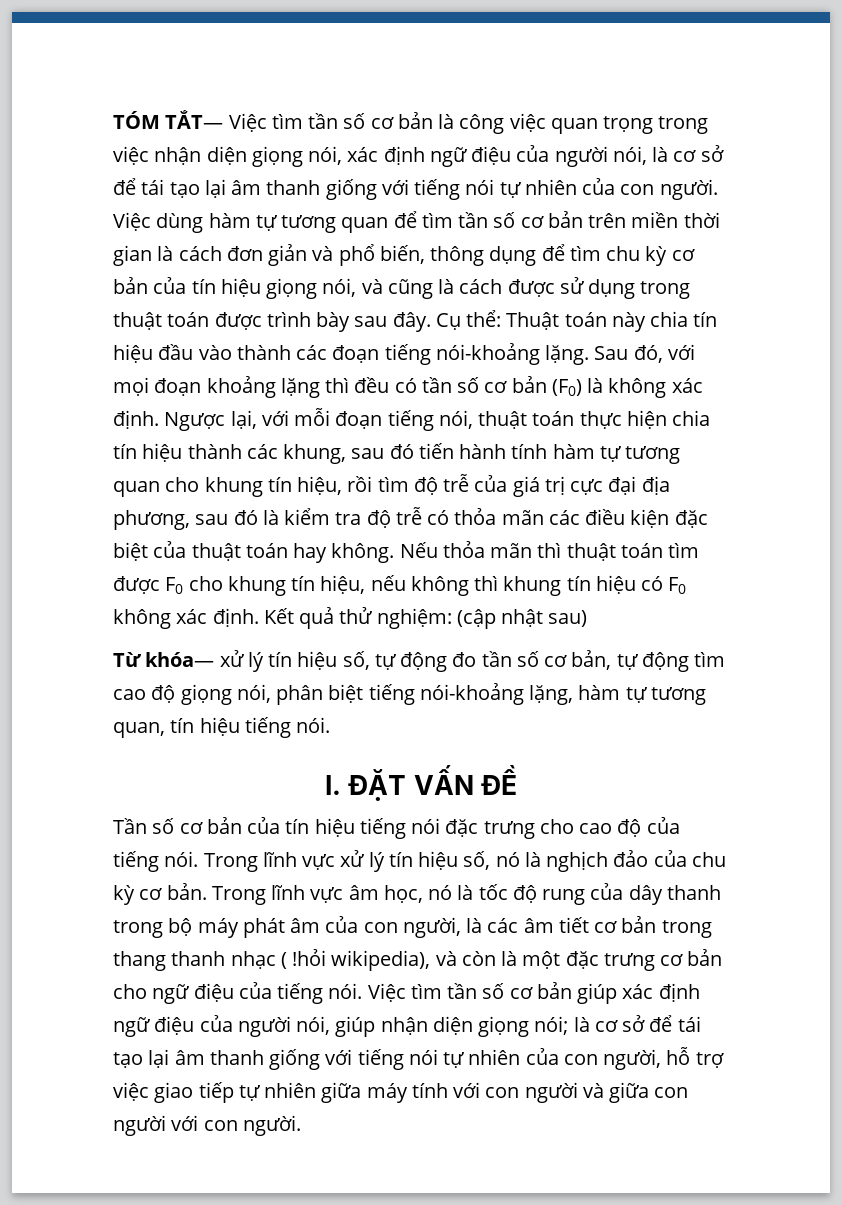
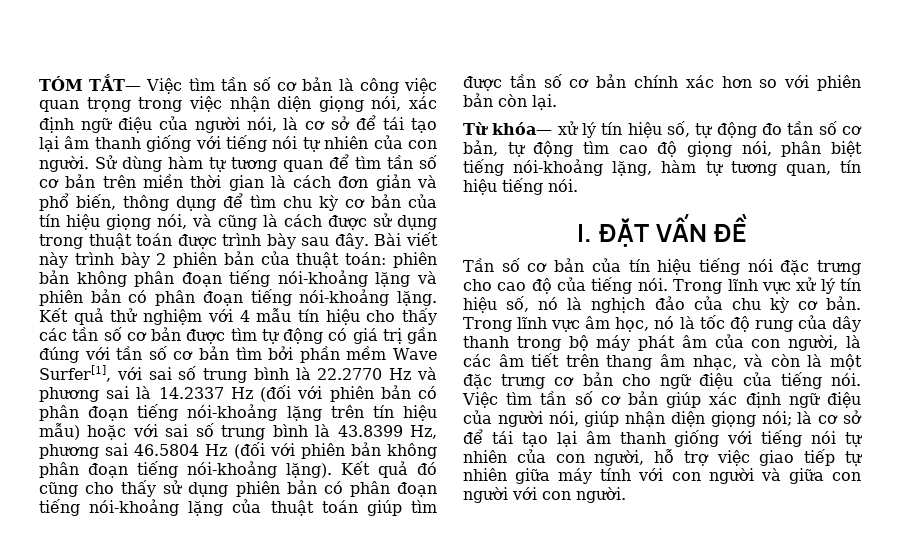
- Việc dùng hàm tự tương quan để tìm tần số cơ bản trên miền thời gian là cách đơn giản và phổ biến, thông dụng để tìm chu kỳ cơ bản của tín hiệu giọng nói, và cũng là cách được sử dụng trong thuật toán được trình bày sau đây.
+ Sử dùng hàm tự tương quan để tìm tần số cơ bản trên miền thời gian là cách đơn giản và phổ biến, thông dụng để tìm chu kỳ cơ bản của tín hiệu giọng nói, và cũng là cách được sử dụng trong thuật toán được trình bày sau đây.
- Cụ thể: Thuật toán này chia tín hiệu đầu vào thành các đoạn tiếng nói-khoảng lặng. Sau đó, với mọi đoạn khoảng lặng thì đều có tần số cơ bản (F0) là không xác định. Ngược lại, với mỗi đoạn tiếng nói, thuật toán thực hiện chia tín hiệu thành các khung, sau đó tiến hành tính hàm tự tương quan cho khung tín hiệu, rồi tìm độ trễ của giá trị cực đại địa phương, sau đó là kiểm tra độ trễ có thỏa mãn các điều kiện đặc biệt của thuật toán hay không. Nếu thỏa mãn thì thuật toán tìm được F0 cho khung tín hiệu, nếu không thì khung tín hiệu có F0 không xác định. Kết quả thử nghiệm: (cập nhật sau)
+ Bài viết này trình bày 2 phiên bản của thuật toán: phiên bản không phân đoạn tiếng nói-khoảng lặng và phiên bản có phân đoạn tiếng nói-khoảng lặng. Kết quả thử nghiệm với 4 mẫu tín hiệu cho thấy các tần số cơ bản được tìm tự động có giá trị gần đúng với tần số cơ bản tìm bởi phần mềm Wave Surfer[1], với sai số trung bình là 22.2770 Hz và phương sai là 14.2337 Hz (đối với phiên bản có phân đoạn tiếng nói-khoảng lặng trên tín hiệu mẫu) hoặc với sai số trung bình là 43.8399 Hz, phương sai 46.5804 Hz (đối với phiên bản không phân đoạn tiếng nói-khoảng lặng). Kết quả đó cũng cho thấy sử dụng phiên bản có phân đoạn tiếng nói-khoảng lặng của thuật toán giúp tìm được tần số cơ bản chính xác hơn so với phiên bản còn lại.
- Trong lĩnh vực âm học, nó là tốc độ rung của dây thanh trong bộ máy phát âm của con người, là các âm tiết cơ bản trong thang thanh nhạc ( !hỏi wikipedia), và còn là một đặc trưng cơ bản cho ngữ điệu của tiếng nói.
+ Trong lĩnh vực âm học, nó là tốc độ rung của dây thanh trong bộ máy phát âm của con người, là các âm tiết trên thang âm nhạc, và còn là một đặc trưng cơ bản cho ngữ điệu của tiếng nói.

